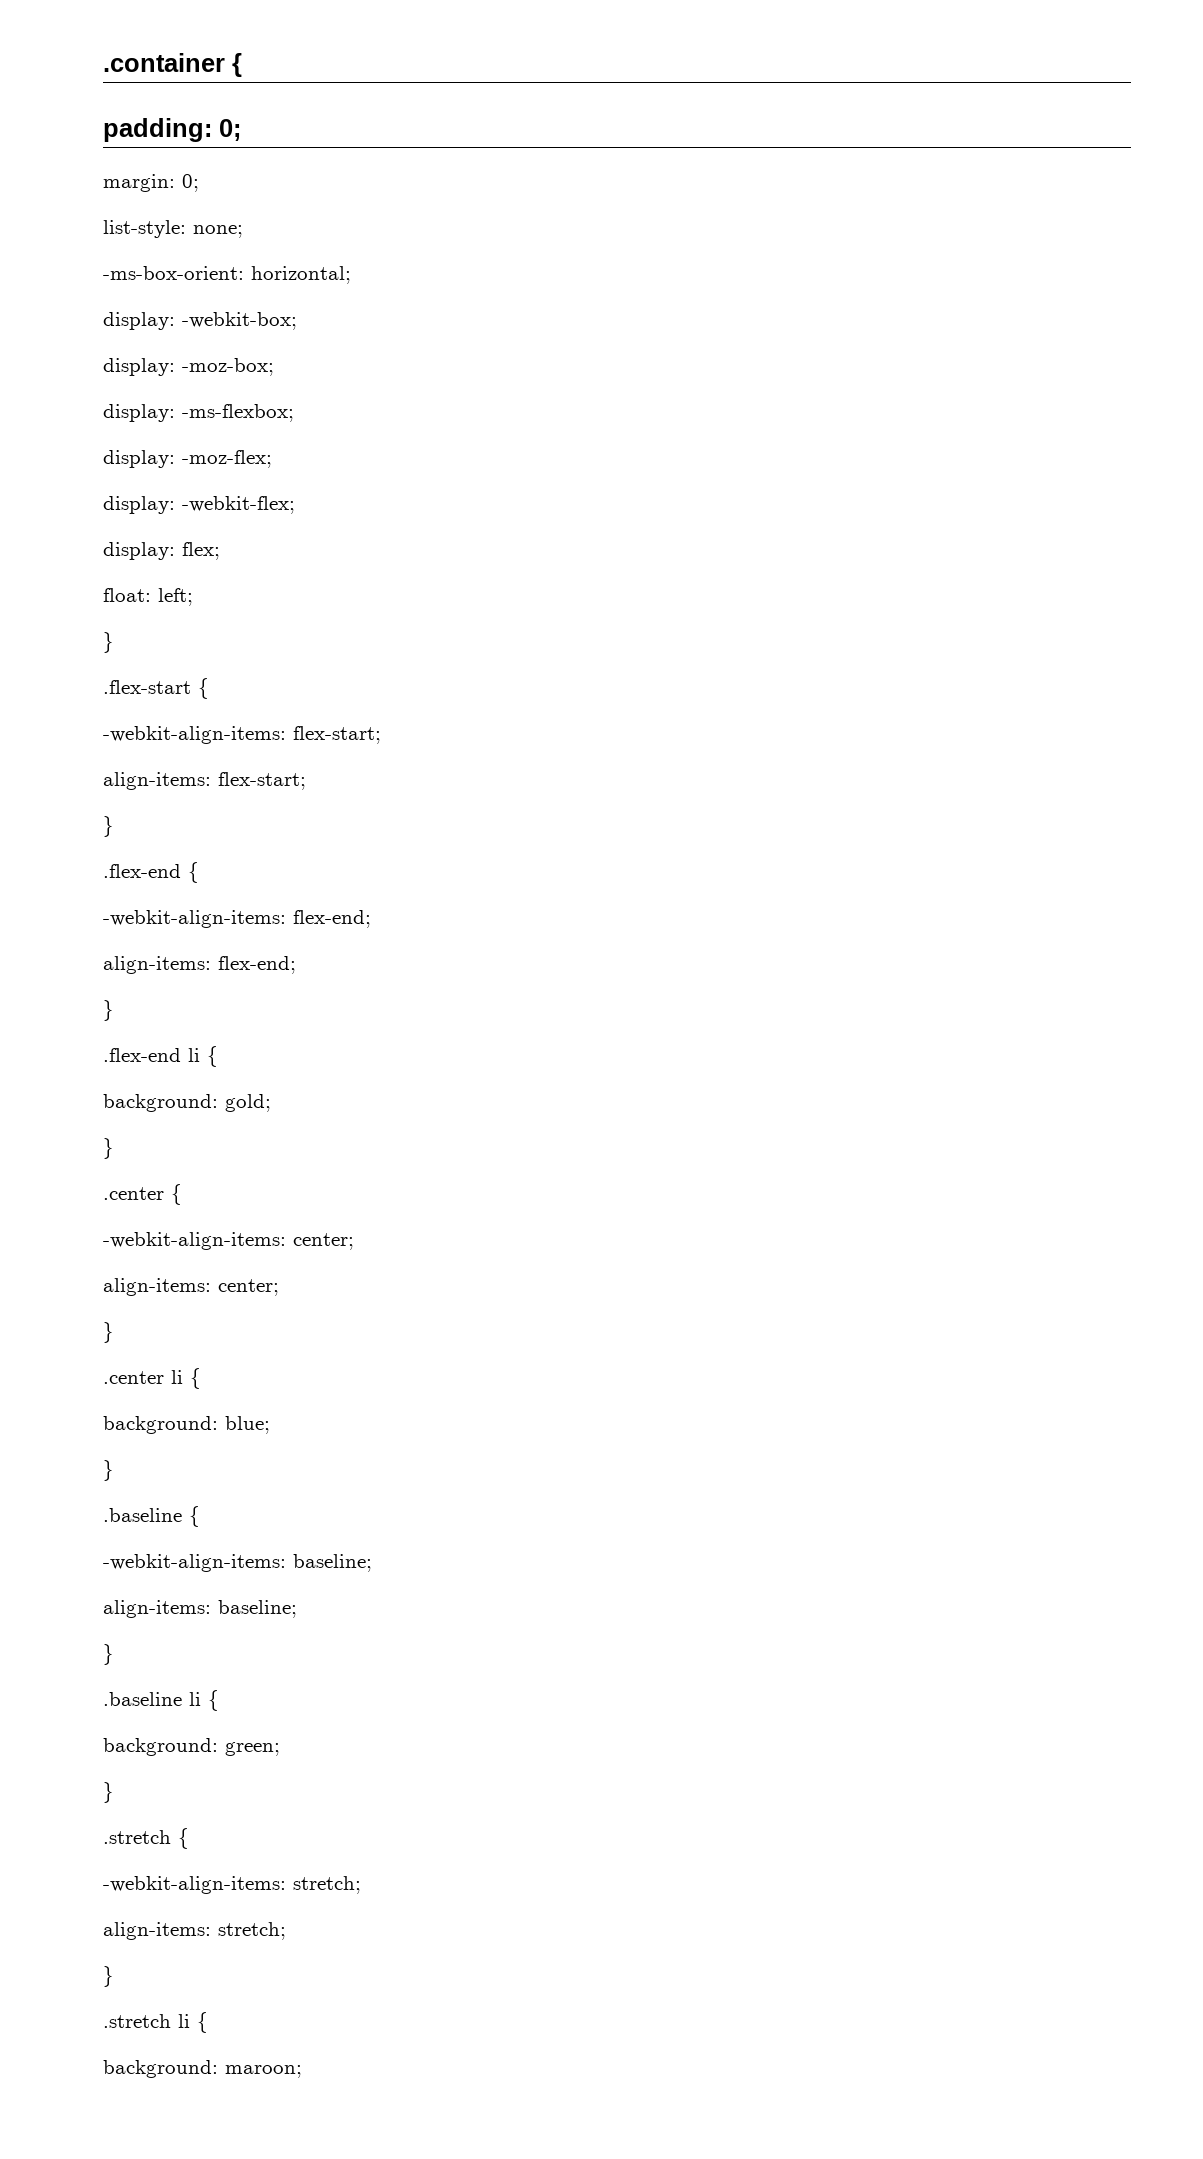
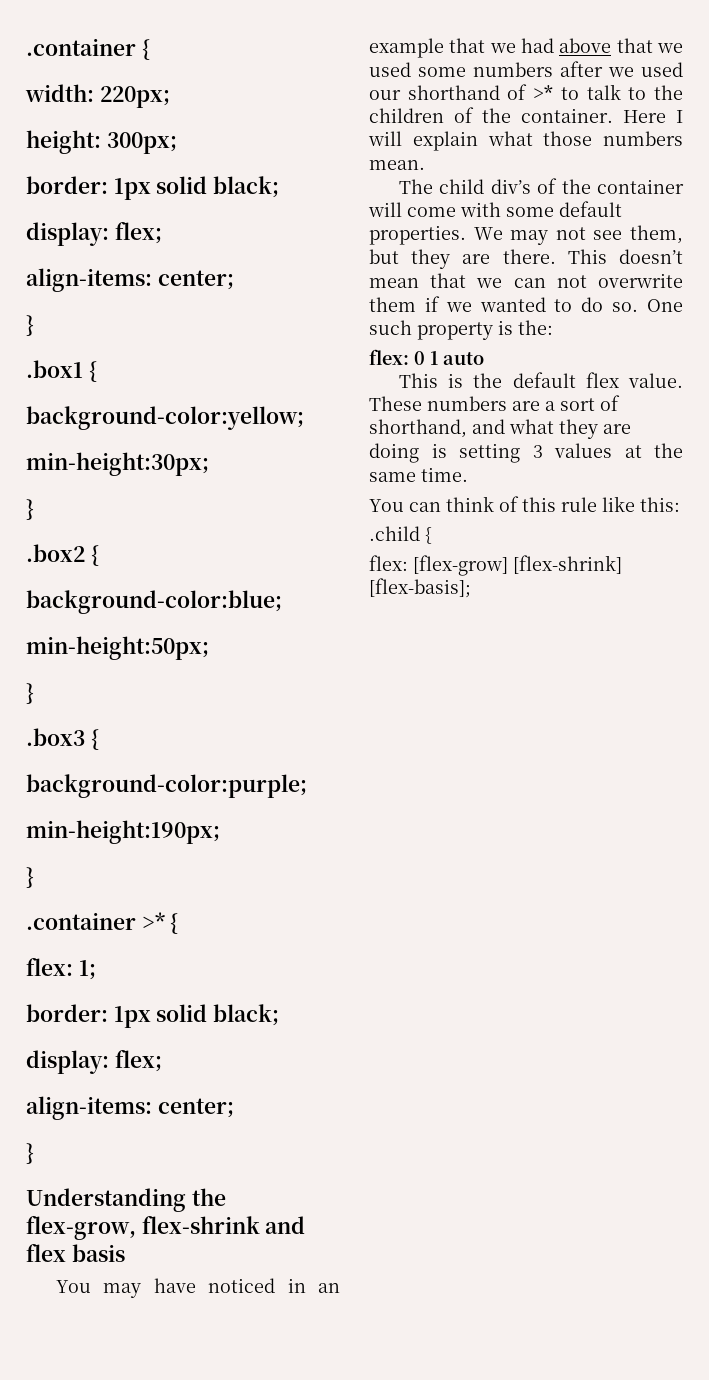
- padding: 0;
- margin: 0;
- list-style: none;
- -ms-box-orient: horizontal;
- display: -webkit-box;
- display: -moz-box;
- display: -ms-flexbox;
- display: -moz-flex;
- display: -webkit-flex;
+ width: 220px;
+ height: 300px;
+ border: 1px solid black;
  display: flex;
- float: left;
- }
- .flex-start {
- -webkit-align-items: flex-start;
- align-items: flex-start;
- }
- .flex-end {
- -webkit-align-items: flex-end;
- align-items: flex-end;
- }
- .flex-end li {
- background: gold;
- }
- .center {
- -webkit-align-items: center;
  align-items: center;
  }
- .center li {
- background: blue;
+ .box1 {
+ background-color:yellow;
+ min-height:30px;
  }
- .baseline {
- -webkit-align-items: baseline;
- align-items: baseline;
+ .box2 {
+ background-color:blue;
+ min-height:50px;
  }
- .baseline li {
- background: green;
+ .box3 {
+ background-color:purple;
+ min-height:190px;
  }
- .stretch {
- -webkit-align-items: stretch;
- align-items: stretch;
+ .container >* {
+ flex: 1;
+ border: 1px solid black;
+ display: flex;
+ align-items: center;
  }
- .stretch li {
- background: maroon;
+ Understanding the flex-grow, flex-shrink and flex basis
+ You may have noticed in an example that we had above that we used some numbers after we used our shorthand of >* to talk to the children of the container. Here I will explain what those numbers mean.
+ The child div’s of the container will come with some default properties. We may not see them, but they are there. This doesn’t mean that we can not overwrite them if we wanted to do so. One such property is the:
+ flex: 0 1 auto
+ This is the default flex value. These numbers are a sort of shorthand, and what they are doing is setting 3 values at the same time.
+ You can think of this rule like this:
+ .child {
+ flex: [flex-grow] [flex-shrink] [flex-basis];

